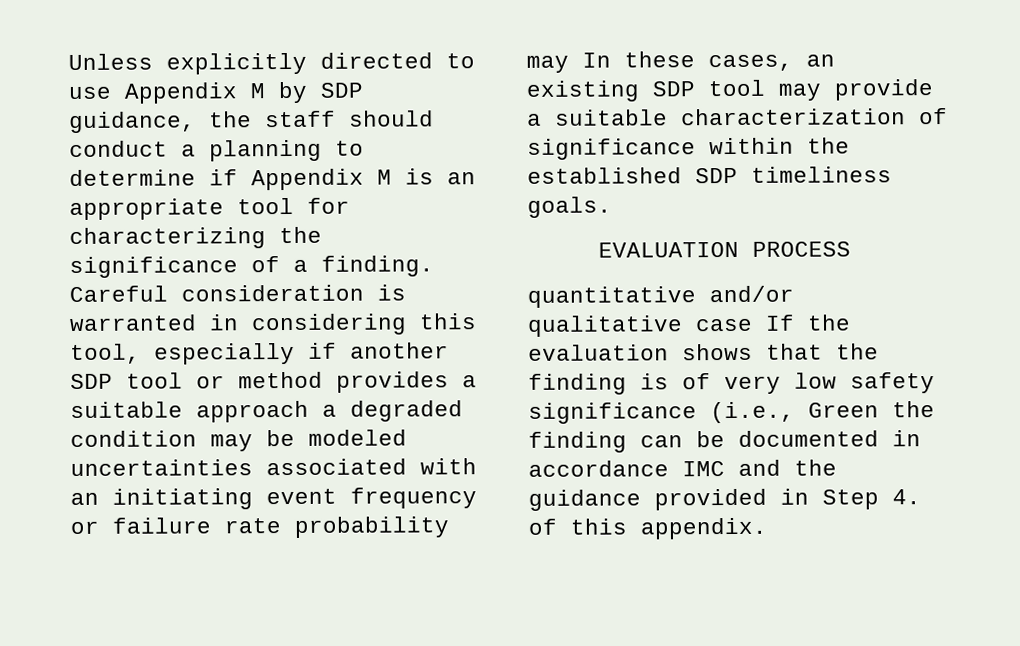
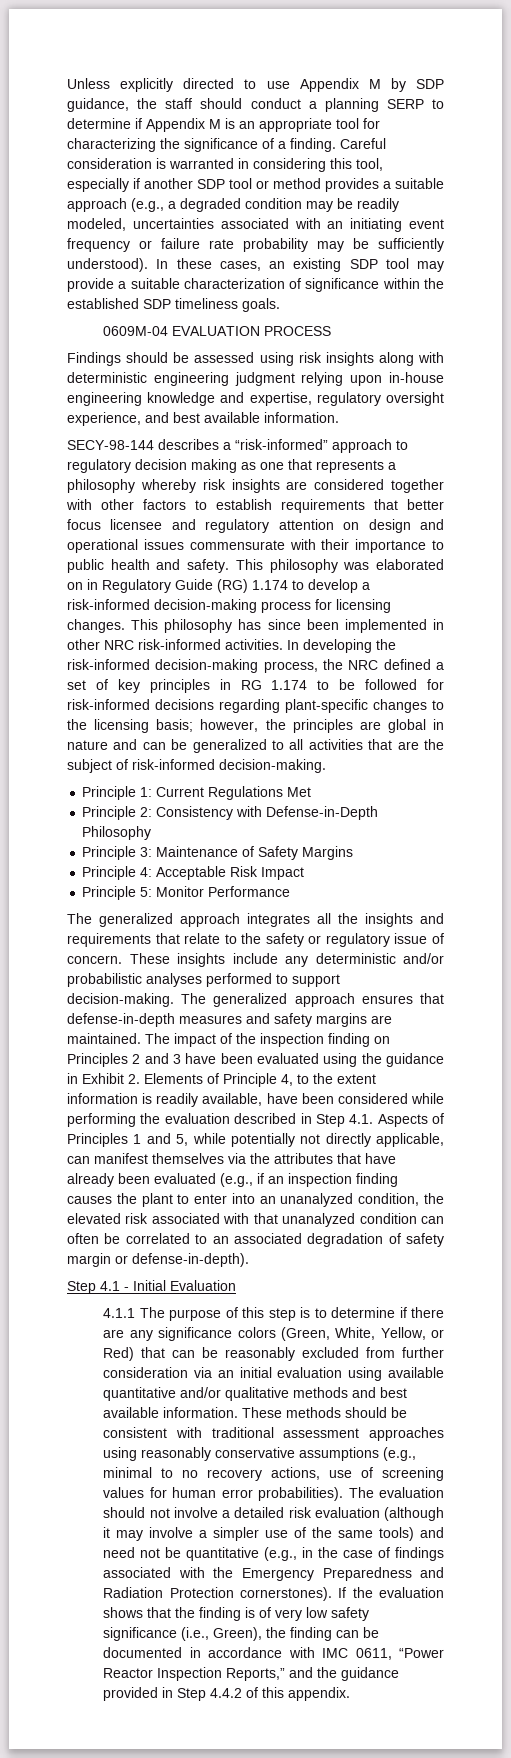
- Unless explicitly directed to use Appendix M by SDP guidance, the staff should conduct a planning to determine if Appendix M is an appropriate tool for characterizing the significance of a finding.
+ Unless explicitly directed to use Appendix M by SDP guidance, the staff should conduct a planning SERP to determine if Appendix M is an appropriate tool for characterizing the significance of a finding.
- Careful consideration is warranted in considering this tool, especially if another SDP tool or method provides a suitable approach a degraded condition may be modeled uncertainties associated with an initiating event frequency or failure rate probability may In these cases, an existing SDP tool may provide a suitable characterization of significance within the established SDP timeliness goals.
+ Careful consideration is warranted in considering this tool, especially if another SDP tool or method provides a suitable approach (e.g., a degraded condition may be readily modeled, uncertainties associated with an initiating event frequency or failure rate probability may be sufficiently understood). In these cases, an existing SDP tool may provide a suitable characterization of significance within the established SDP timeliness goals.
- EVALUATION PROCESS
+ 0609M-04 EVALUATION PROCESS
- quantitative and/or qualitative case If the evaluation shows that the finding is of very low safety significance (i.e., Green the finding can be documented in accordance IMC and the guidance provided in Step 4. of this appendix.
+ Findings should be assessed using risk insights along with deterministic engineering judgment relying upon in-house engineering knowledge and expertise, regulatory oversight experience, and best available information.
+ SECY-98-144 describes a “risk-informed” approach to regulatory decision making as one that represents a philosophy whereby risk insights are considered together with other factors to establish requirements that better focus licensee and regulatory attention on design and operational issues commensurate with their importance to public health and safety. This philosophy was elaborated on in Regulatory Guide (RG) 1.174 to develop a risk-informed decision-making process for licensing changes. This philosophy has since been implemented in other NRC risk-informed activities. In developing the risk-informed decision-making process, the NRC defined a set of key principles in RG 1.174 to be followed for risk-informed decisions regarding plant-specific changes to the licensing basis; however, the principles are global in nature and can be generalized to all activities that are the subject of risk-informed decision-making.
+ Principle 1: Current Regulations Met
+ Principle 2: Consistency with Defense-in-Depth Philosophy
+ Principle 3: Maintenance of Safety Margins
+ Principle 4: Acceptable Risk Impact
+ Principle 5: Monitor Performance
+ The generalized approach integrates all the insights and requirements that relate to the safety or regulatory issue of concern. These insights include any deterministic and/or probabilistic analyses performed to support decision-making. The generalized approach ensures that defense-in-depth measures and safety margins are maintained. The impact of the inspection finding on Principles 2 and 3 have been evaluated using the guidance in Exhibit 2. Elements of Principle 4, to the extent information is readily available, have been considered while performing the evaluation described in Step 4.1. Aspects of Principles 1 and 5, while potentially not directly applicable, can manifest themselves via the attributes that have already been evaluated (e.g., if an inspection finding causes the plant to enter into an unanalyzed condition, the elevated risk associated with that unanalyzed condition can often be correlated to an associated degradation of safety margin or defense-in-depth).
+ Step 4.1 - Initial Evaluation
+ 4.1.1 The purpose of this step is to determine if there are any significance colors (Green, White, Yellow, or Red) that can be reasonably excluded from further consideration via an initial evaluation using available quantitative and/or qualitative methods and best available information. These methods should be consistent with traditional assessment approaches using reasonably conservative assumptions (e.g., minimal to no recovery actions, use of screening values for human error probabilities). The evaluation should not involve a detailed risk evaluation (although it may involve a simpler use of the same tools) and need not be quantitative (e.g., in the case of findings associated with the Emergency Preparedness and Radiation Protection cornerstones). If the evaluation shows that the finding is of very low safety significance (i.e., Green), the finding can be documented in accordance with IMC 0611, “Power Reactor Inspection Reports,” and the guidance provided in Step 4.4.2 of this appendix.

